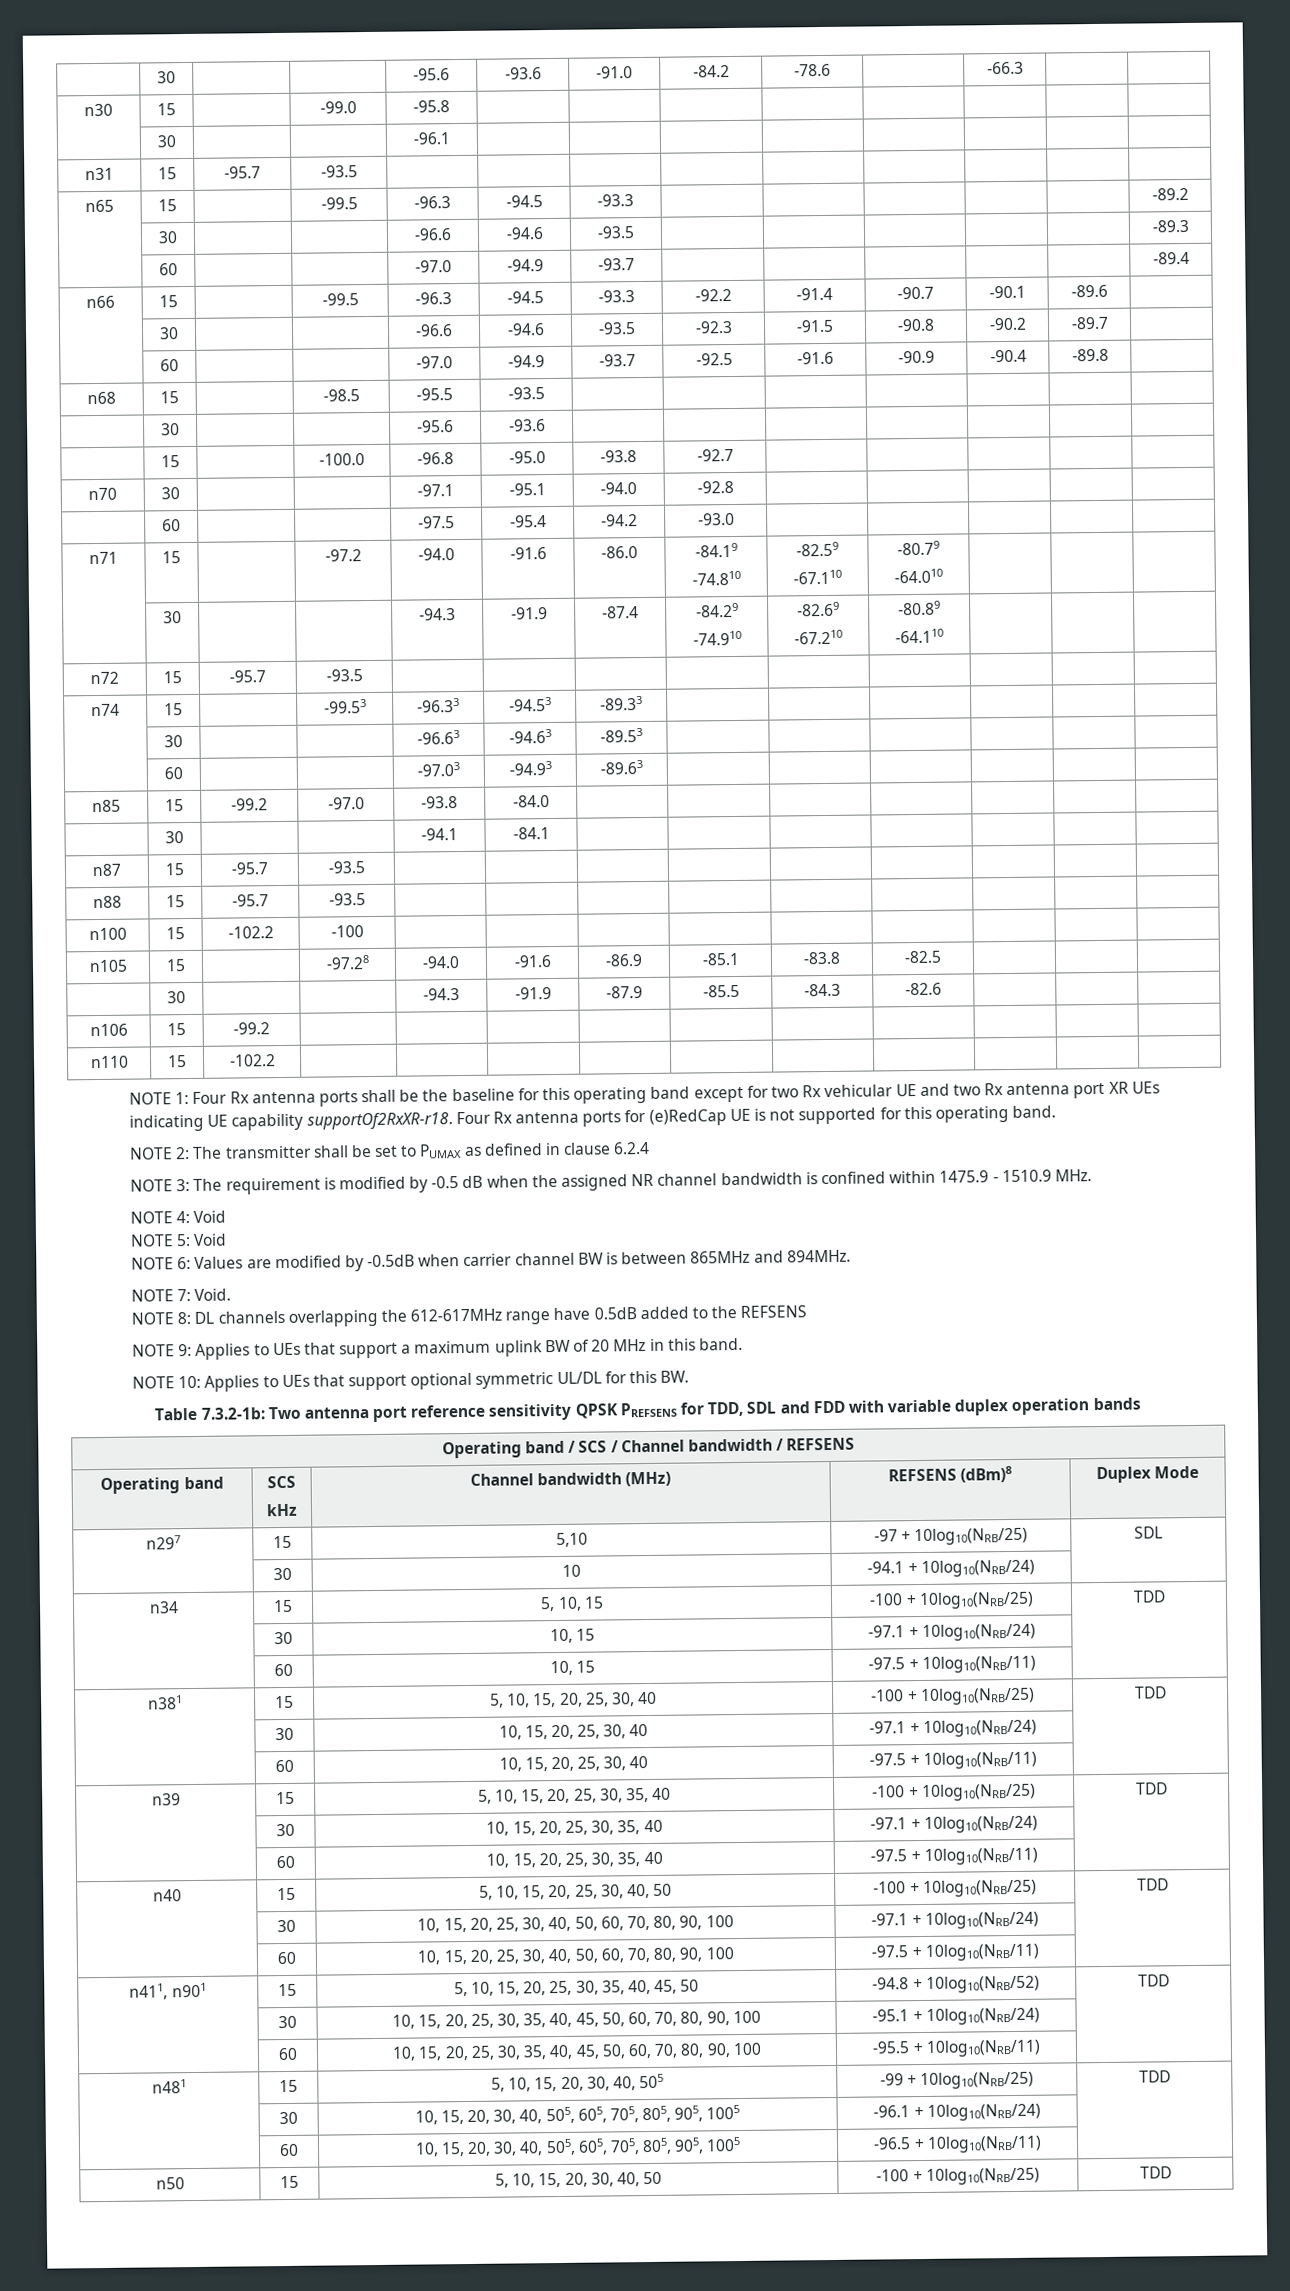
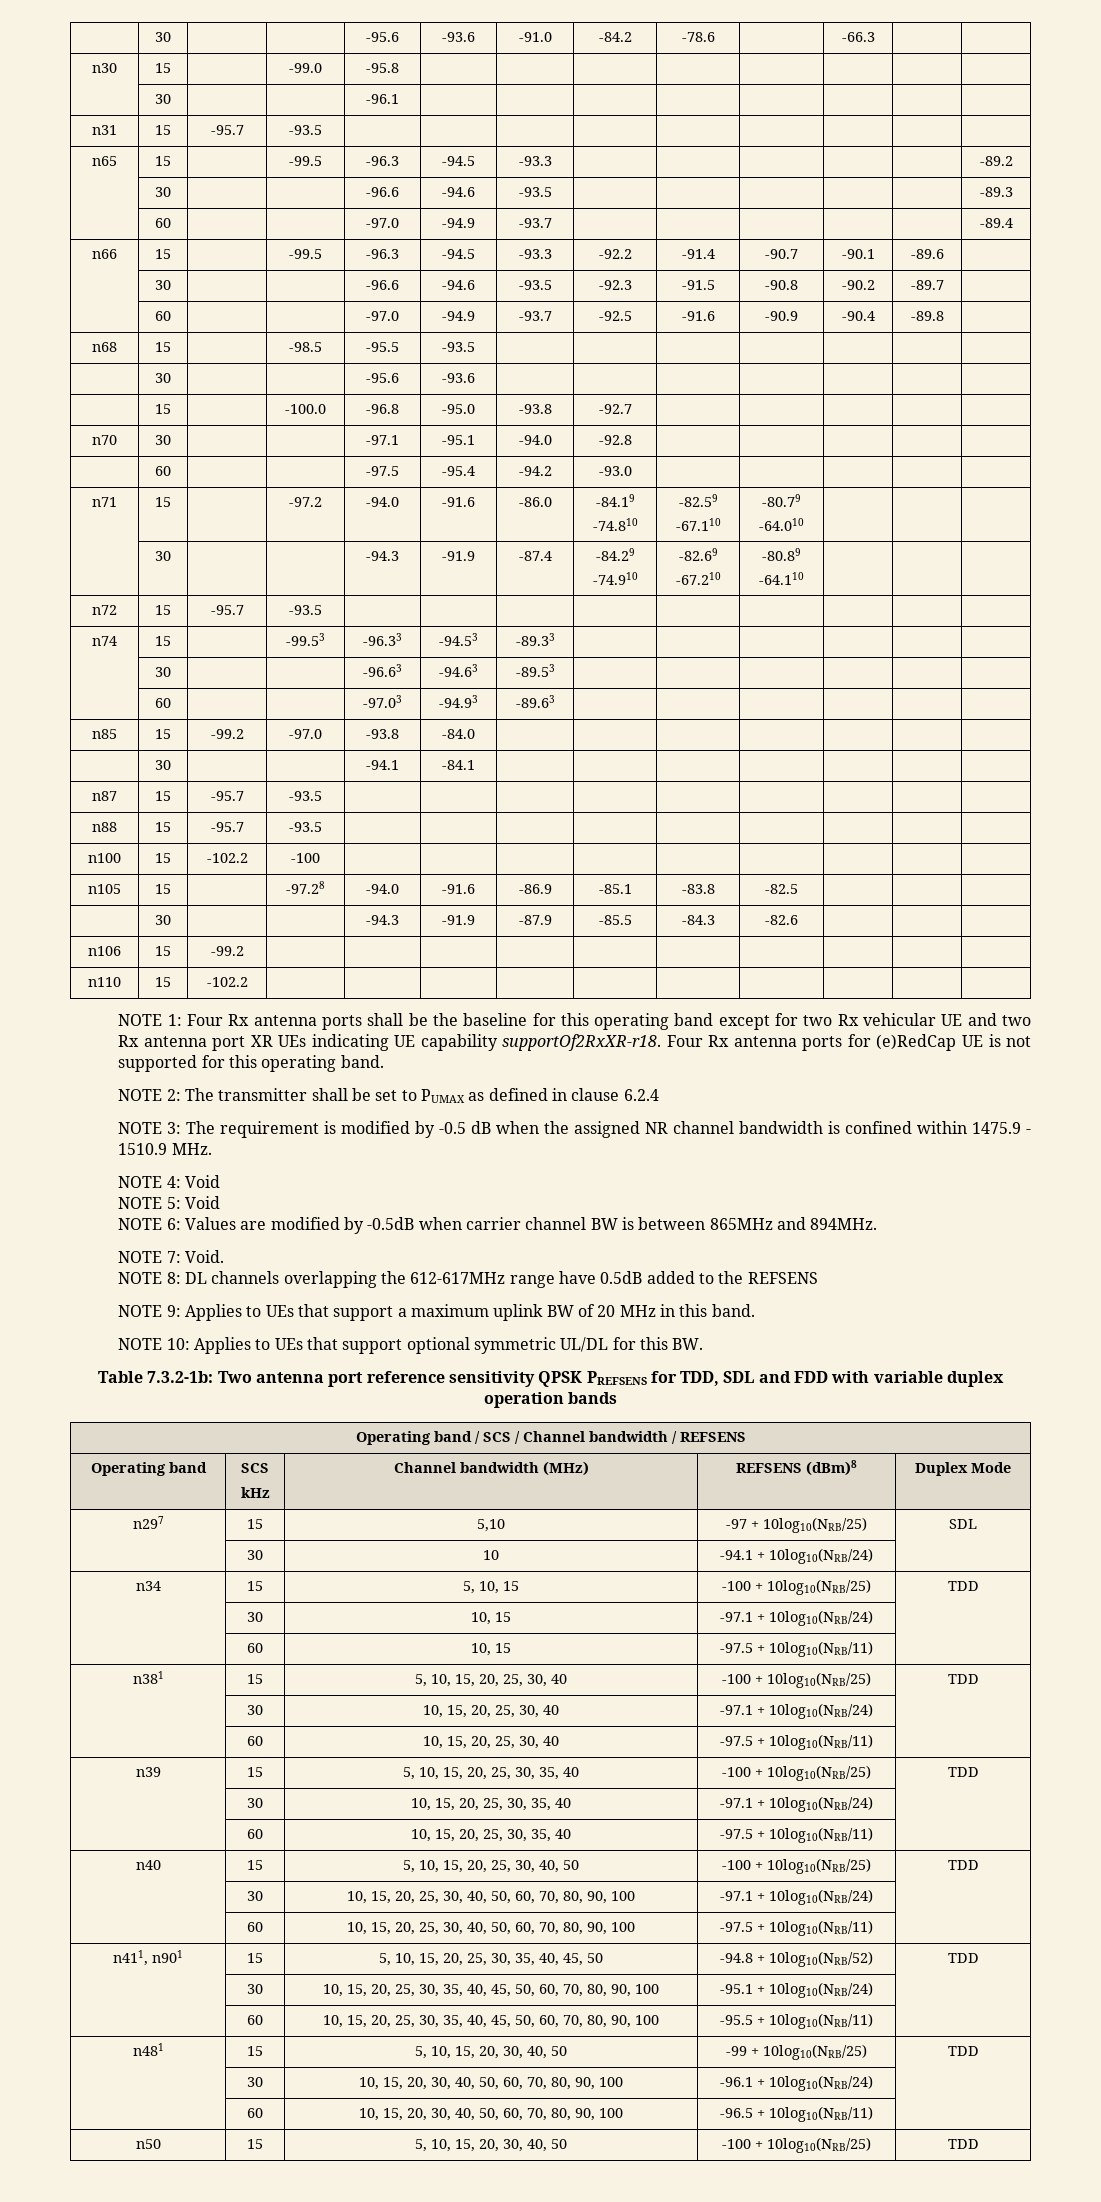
- n481 | 15 | 5, 10, 15, 20, 30, 40, 505 | -99 + 10log10(NRB/25) | TDD
+ n481 | 15 | 5, 10, 15, 20, 30, 40, 50 | -99 + 10log10(NRB/25) | TDD
- | 30 | 10, 15, 20, 30, 40, 505, 605, 705, 805, 905, 1005 | -96.1 + 10log10(NRB/24) |
+ | 30 | 10, 15, 20, 30, 40, 50, 60, 70, 80, 90, 100 | -96.1 + 10log10(NRB/24) |
- | 60 | 10, 15, 20, 30, 40, 505, 605, 705, 805, 905, 1005 | -96.5 + 10log10(NRB/11) |
+ | 60 | 10, 15, 20, 30, 40, 50, 60, 70, 80, 90, 100 | -96.5 + 10log10(NRB/11) |

